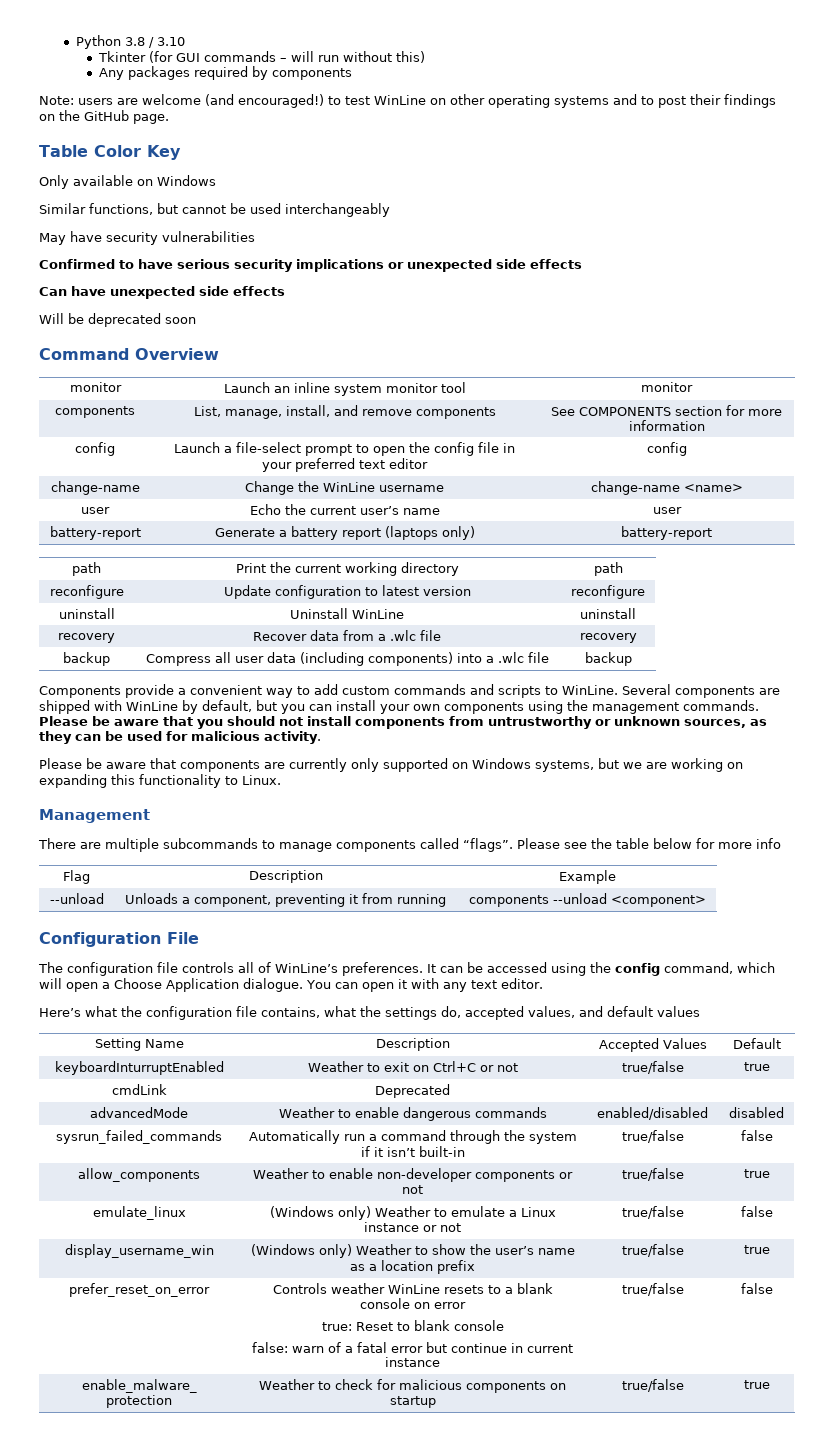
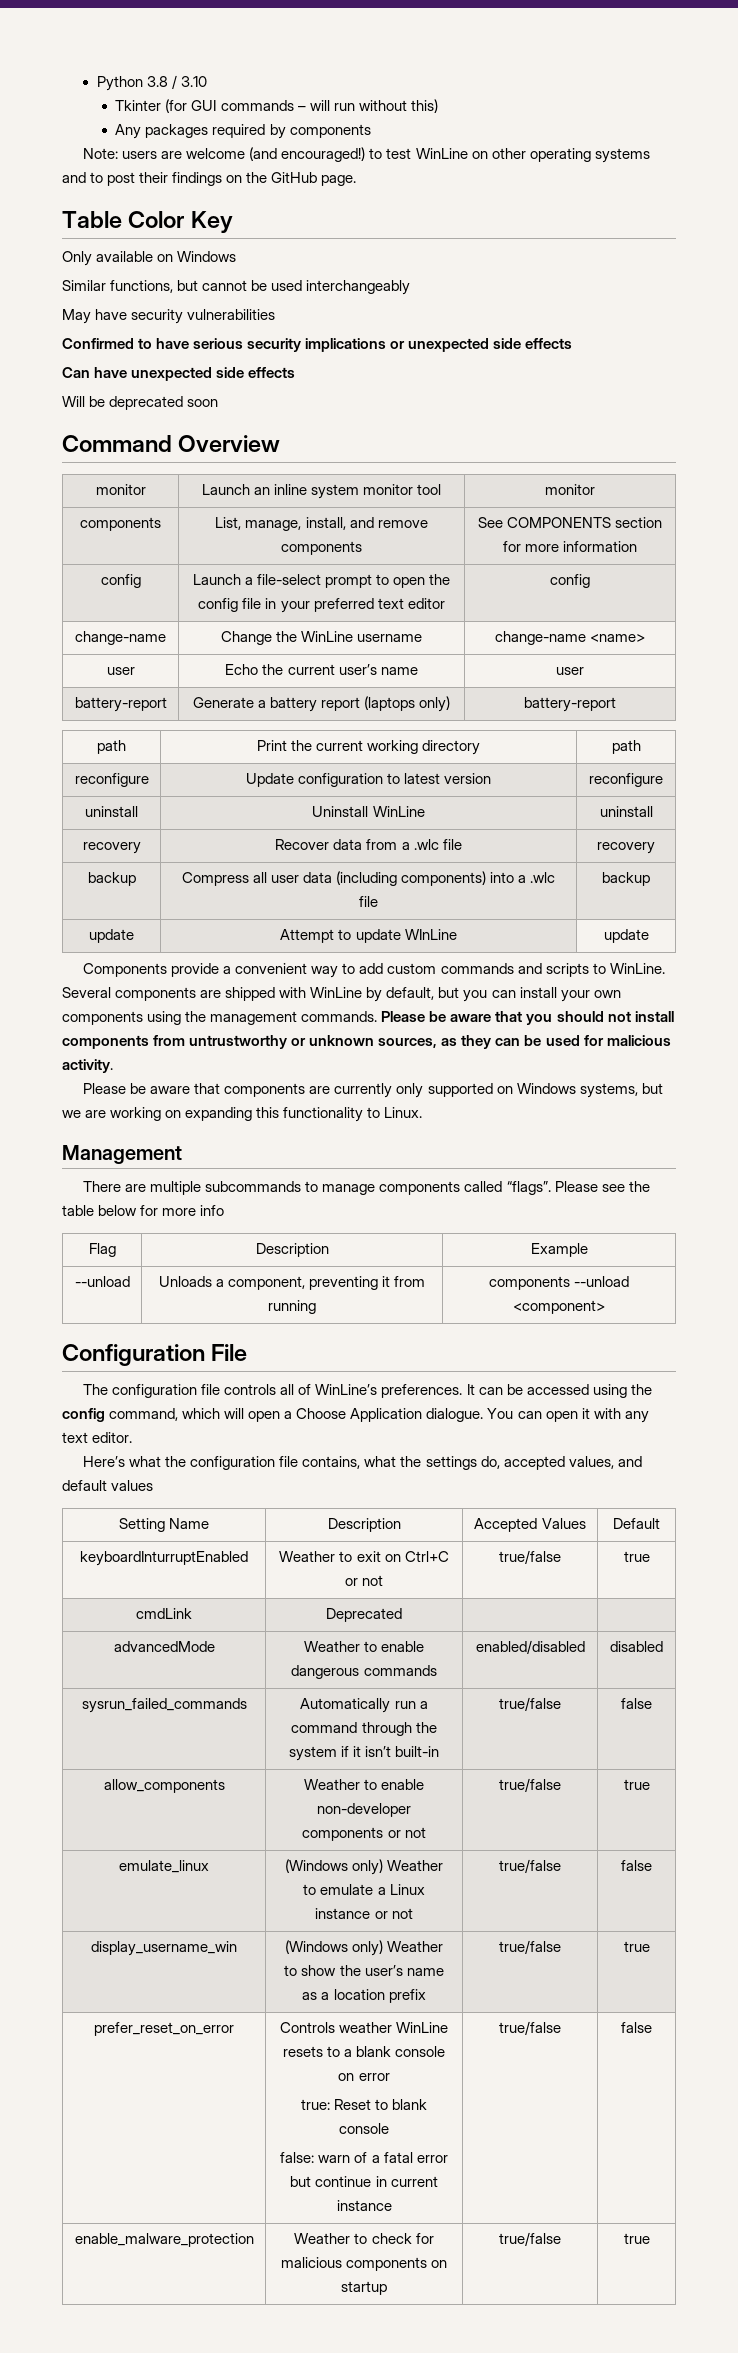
+ update | Attempt to update WInLine | update

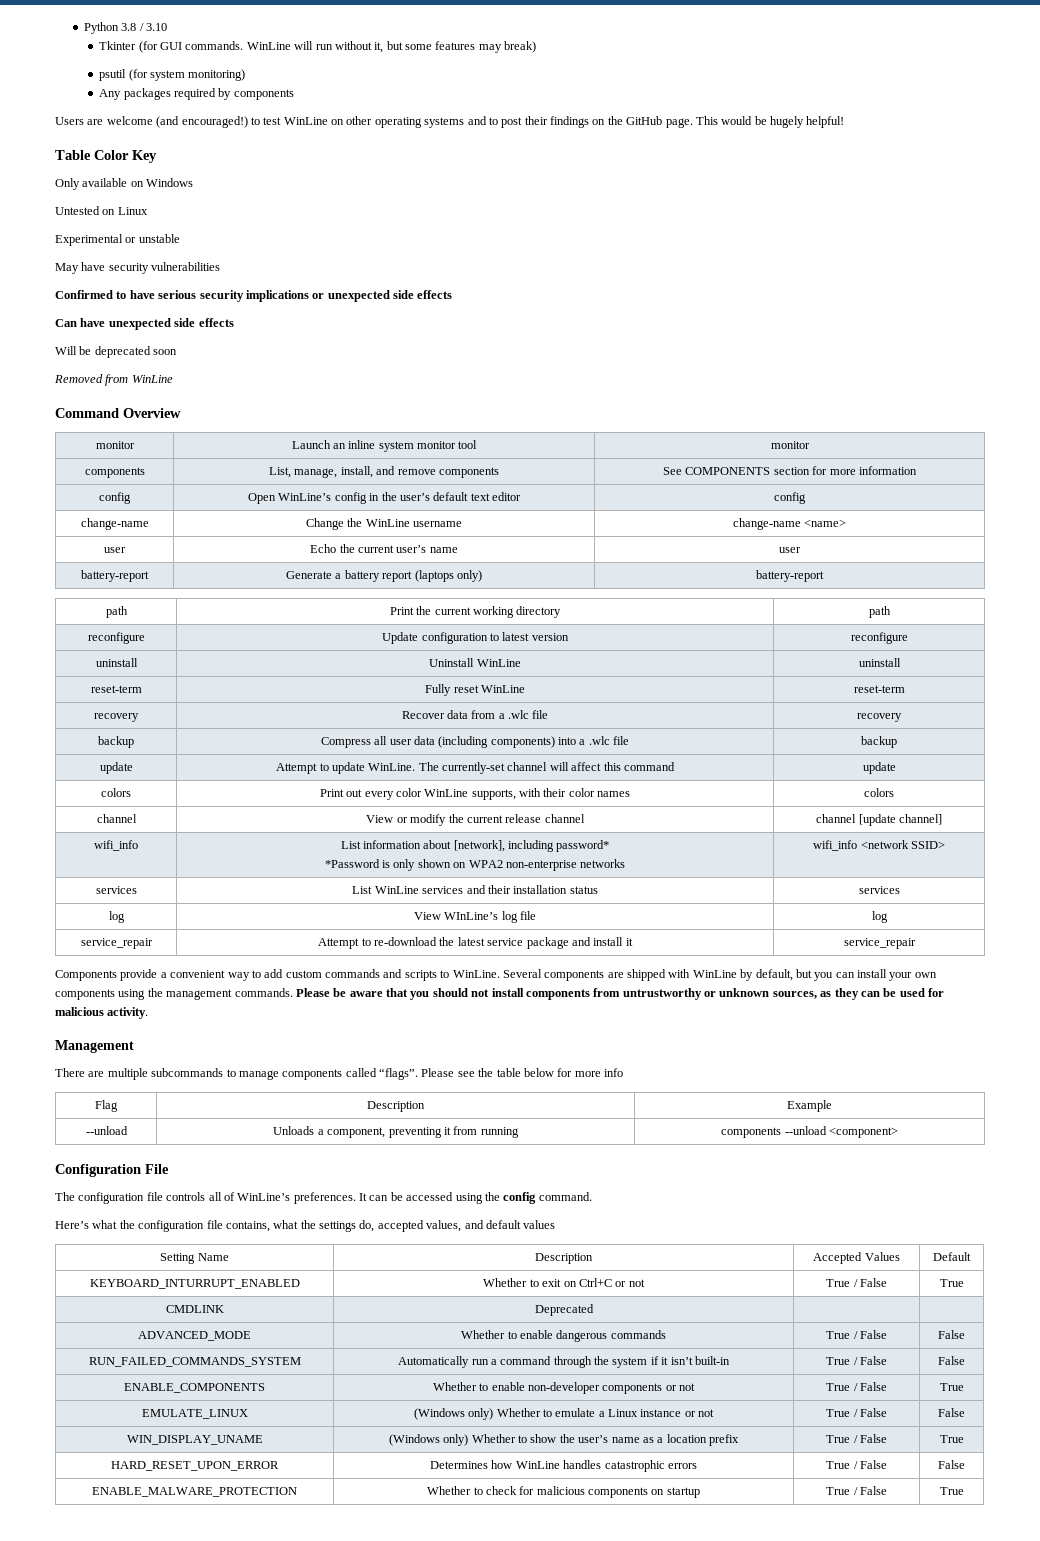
- Tkinter (for GUI commands – will run without this)
+ Tkinter (for GUI commands. WinLine will run without it, but some features may break)
+ psutil (for system monitoring)
- Note: users are welcome (and encouraged!) to test WinLine on other operating systems and to post their findings on the GitHub page.
+ Users are welcome (and encouraged!) to test WinLine on other operating systems and to post their findings on the GitHub page. This would be hugely helpful!
- Similar functions, but cannot be used interchangeably
+ Untested on Linux
+ Experimental or unstable
+ Removed from WinLine
- config | Launch a file-select prompt to open the config file in your preferred text editor | config
+ config | Open WinLine’s config in the user’s default text editor | config
+ reset-term | Fully reset WinLine | reset-term
- update | Attempt to update WInLine | update
+ update | Attempt to update WinLine. The currently-set channel will affect this command | update
+ colors | Print out every color WinLine supports, with their color names | colors
+ channel | View or modify the current release channel | channel [update channel]
+ wifi_info | List information about [network], including password*
+ *Password is only shown on WPA2 non-enterprise networks | wifi_info <network SSID>
+ services | List WinLine services and their installation status | services
+ log | View WInLine’s log file | log
+ service_repair | Attempt to re-download the latest service package and install it | service_repair
- Please be aware that components are currently only supported on Windows systems, but we are working on expanding this functionality to Linux.
- It can be accessed using the config command, which will open a Choose Application dialogue. You can open it with any text editor.
+ It can be accessed using the config command.
- keyboardInturruptEnabled | Weather to exit on Ctrl+C or not | true/false | true
- cmdLink | Deprecated | |
+ KEYBOARD_INTURRUPT_ENABLED | Whether to exit on Ctrl+C or not | True / False | True
+ CMDLINK | Deprecated | |
- advancedMode | Weather to enable dangerous commands | enabled/disabled | disabled
- sysrun_failed_commands | Automatically run a command through the system if it isn’t built-in | true/false | false
- allow_components | Weather to enable non-developer components or not | true/false | true
- emulate_linux | (Windows only) Weather to emulate a Linux instance or not | true/false | false
- display_username_win | (Windows only) Weather to show the user’s name as a location prefix | true/false | true
- prefer_reset_on_error | Controls weather WinLine resets to a blank console on error
- true: Reset to blank console
- false: warn of a fatal error but continue in current instance | true/false | false
- enable_malware_protection | Weather to check for malicious components on startup | true/false | true
+ ADVANCED_MODE | Whether to enable dangerous commands | True / False | False
+ RUN_FAILED_COMMANDS_SYSTEM | Automatically run a command through the system if it isn’t built-in | True / False | False
+ ENABLE_COMPONENTS | Whether to enable non-developer components or not | True / False | True
+ EMULATE_LINUX | (Windows only) Whether to emulate a Linux instance or not | True / False | False
+ WIN_DISPLAY_UNAME | (Windows only) Whether to show the user’s name as a location prefix | True / False | True
+ HARD_RESET_UPON_ERROR | Determines how WinLine handles catastrophic errors | True / False | False
+ ENABLE_MALWARE_PROTECTION | Whether to check for malicious components on startup | True / False | True

